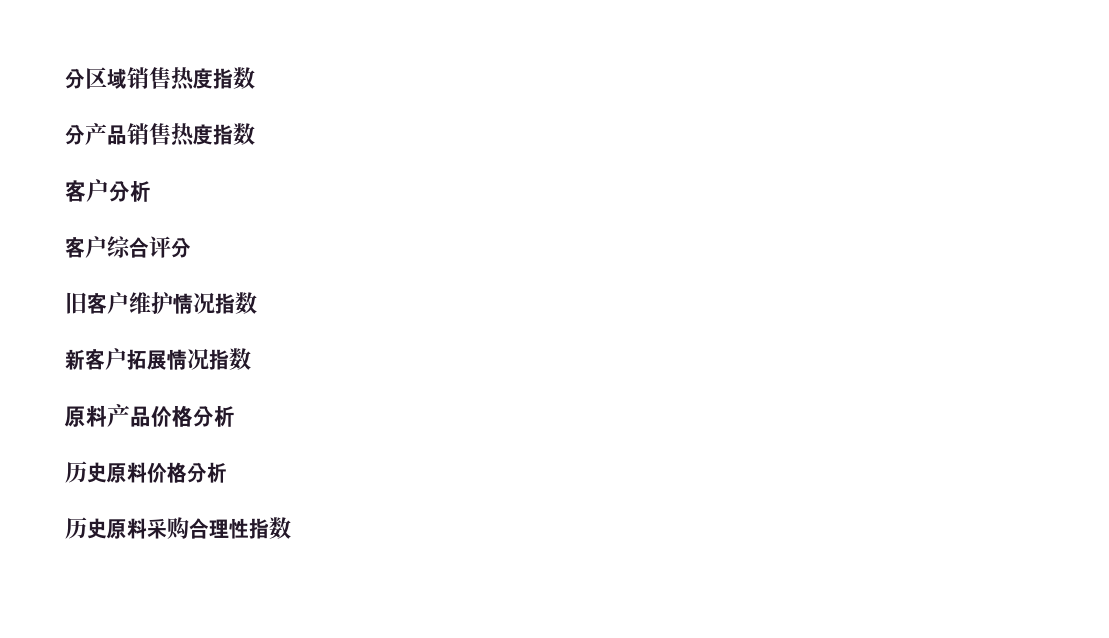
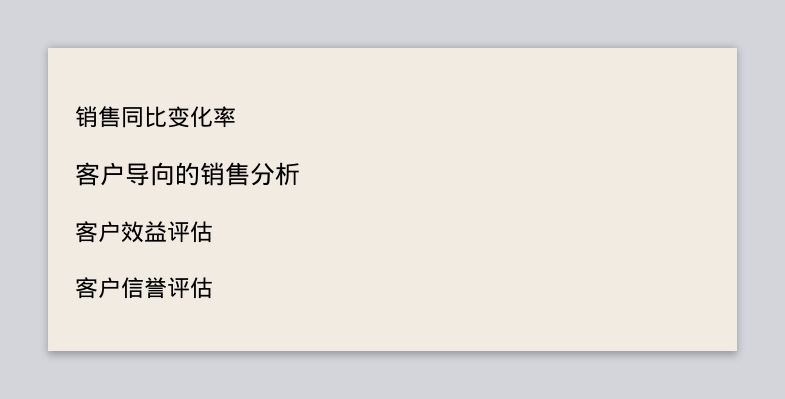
- 分区域销售热度指数
- 分产品销售热度指数
- 客户分析
+ 销售同比变化率
+ 客户导向的销售分析
- 客户综合评分
- 旧客户维护情况指数
- 新客户拓展情况指数
- 原料产品价格分析
- 历史原料价格分析
- 历史原料采购合理性指数
+ 客户效益评估
+ 客户信誉评估

